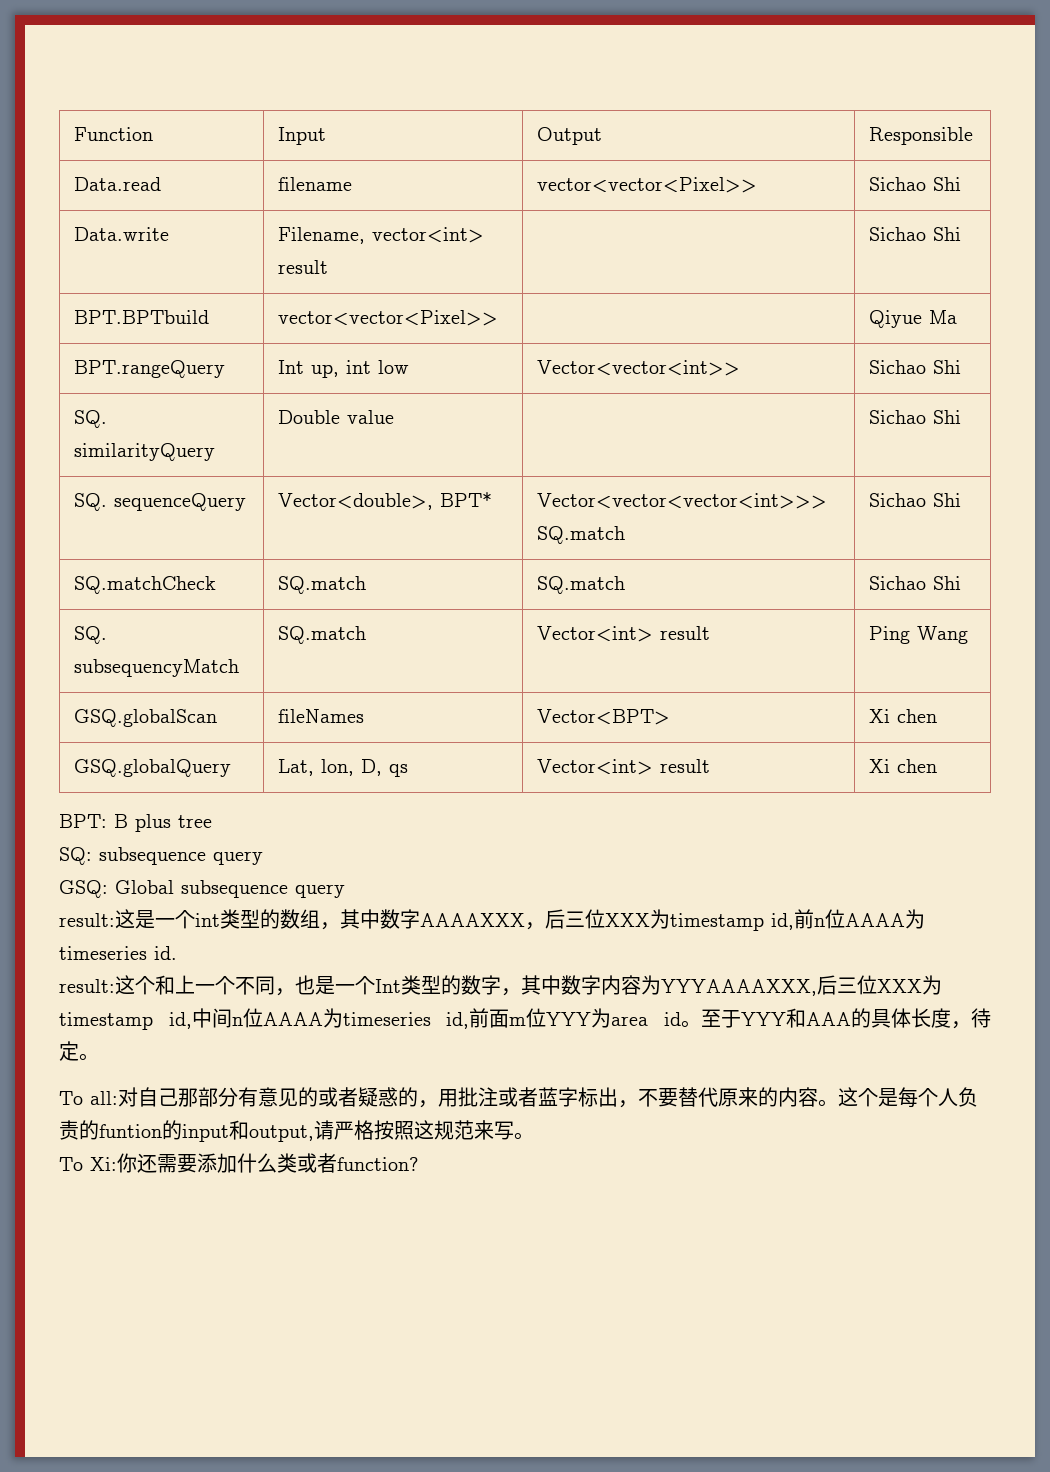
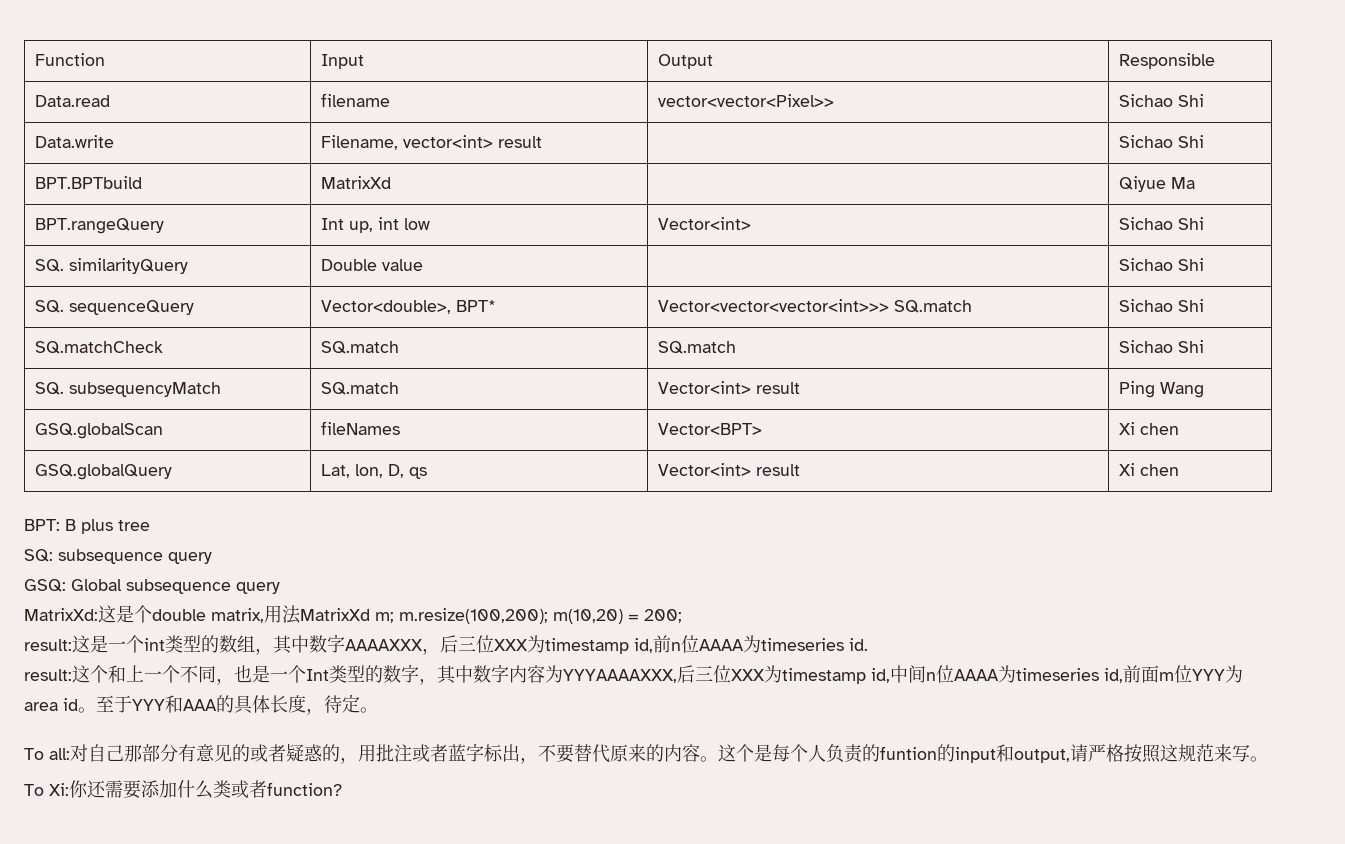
- BPT.BPTbuild | vector<vector<Pixel>> | | Qiyue Ma
+ BPT.BPTbuild | MatrixXd | | Qiyue Ma
- BPT.rangeQuery | Int up, int low | Vector<vector<int>> | Sichao Shi
+ BPT.rangeQuery | Int up, int low | Vector<int> | Sichao Shi
+ MatrixXd:这是个double matrix,用法MatrixXd m; m.resize(100,200); m(10,20) = 200;

